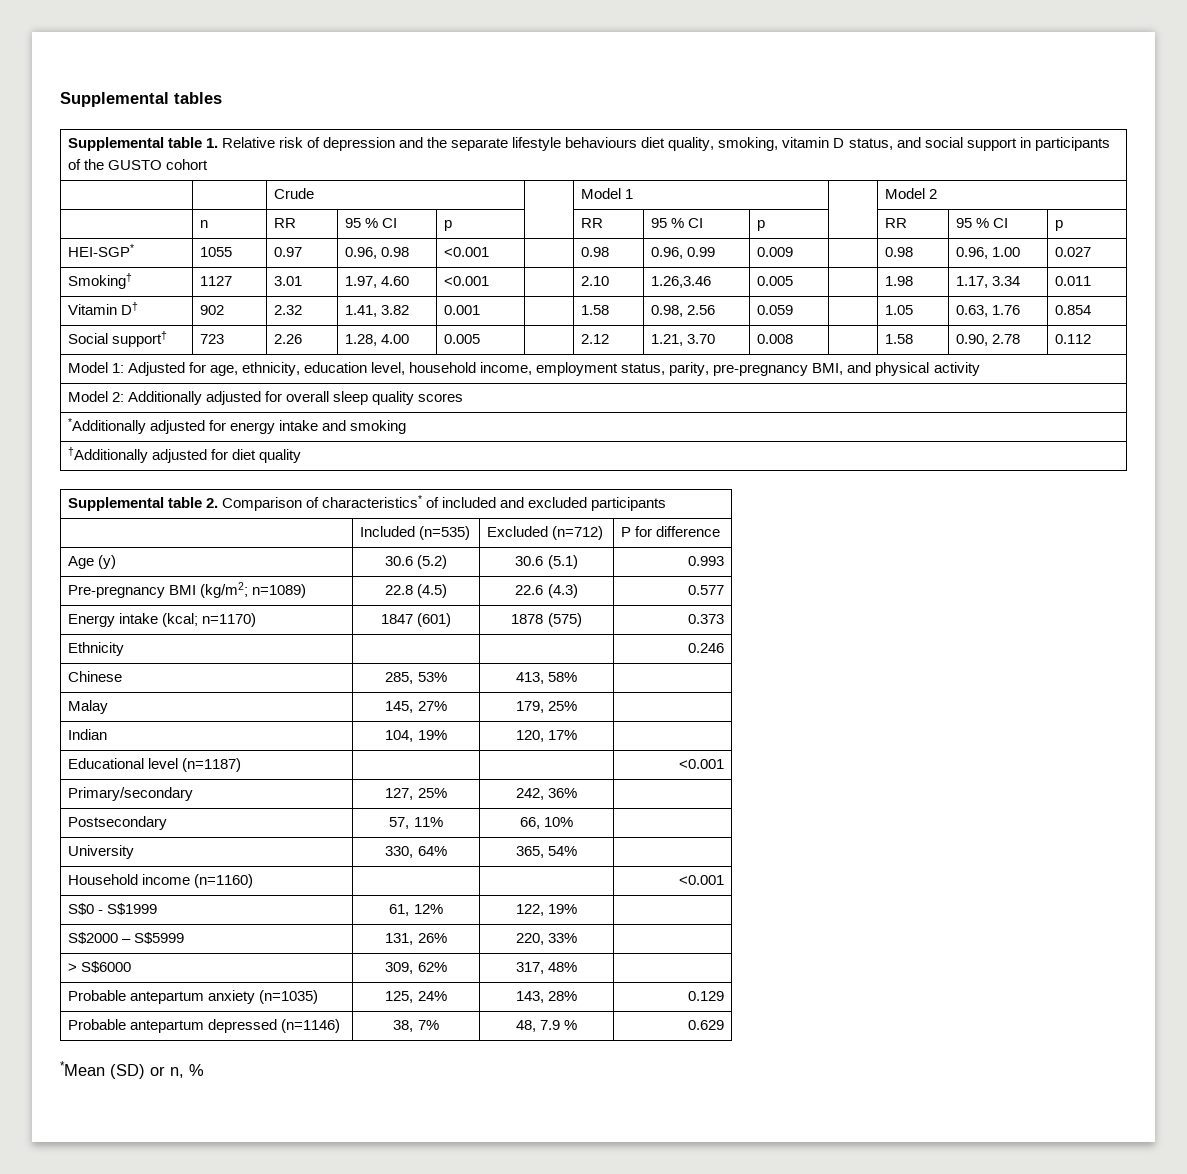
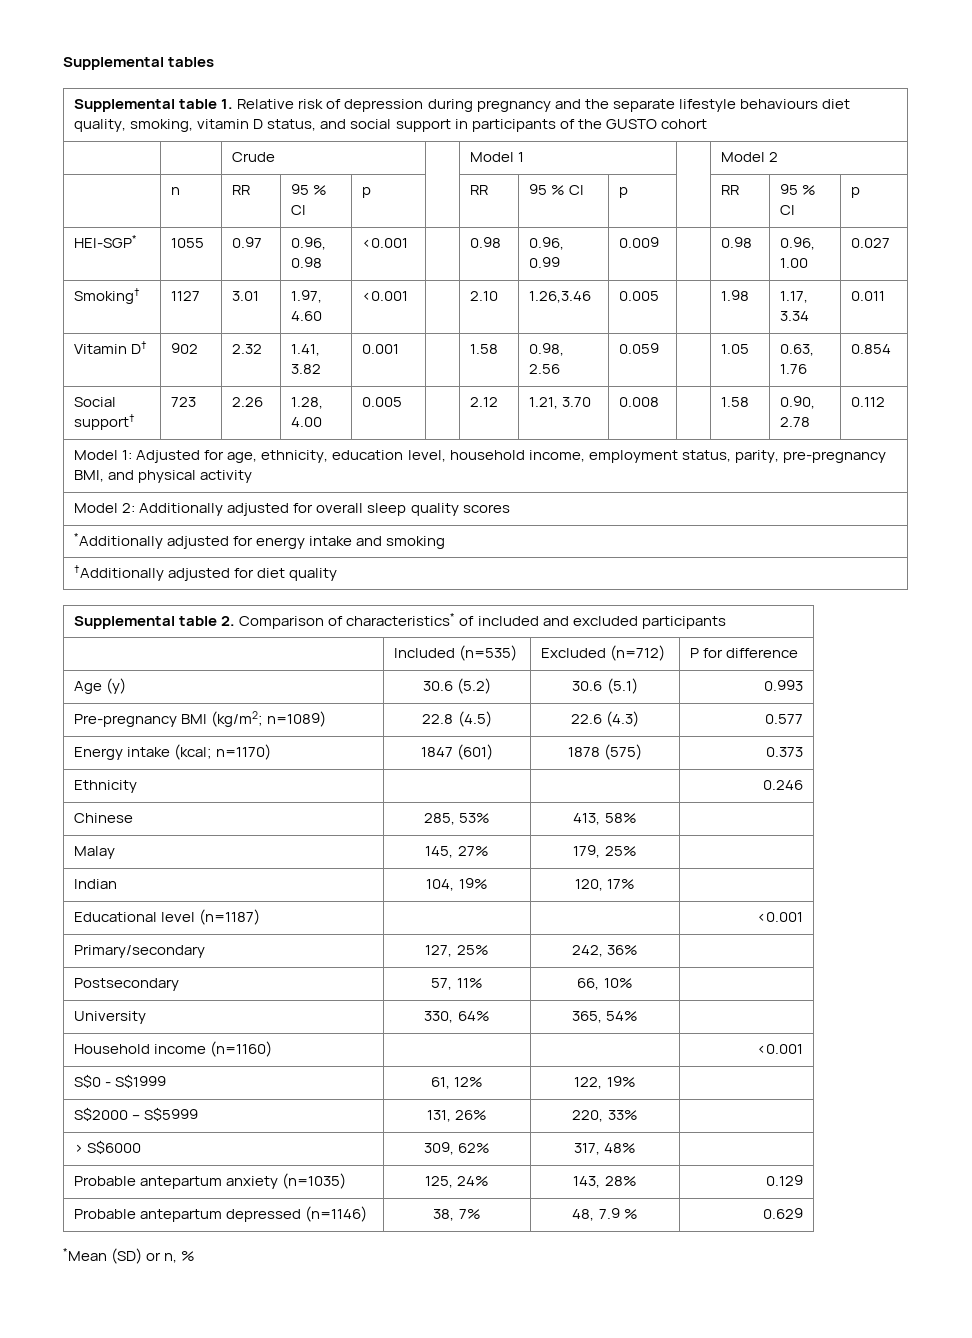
- Supplemental table 1. Relative risk of depression and the separate lifestyle behaviours diet quality, smoking, vitamin D status, and social support in participants of the GUSTO cohort
+ Supplemental table 1. Relative risk of depression during pregnancy and the separate lifestyle behaviours diet quality, smoking, vitamin D status, and social support in participants of the GUSTO cohort

